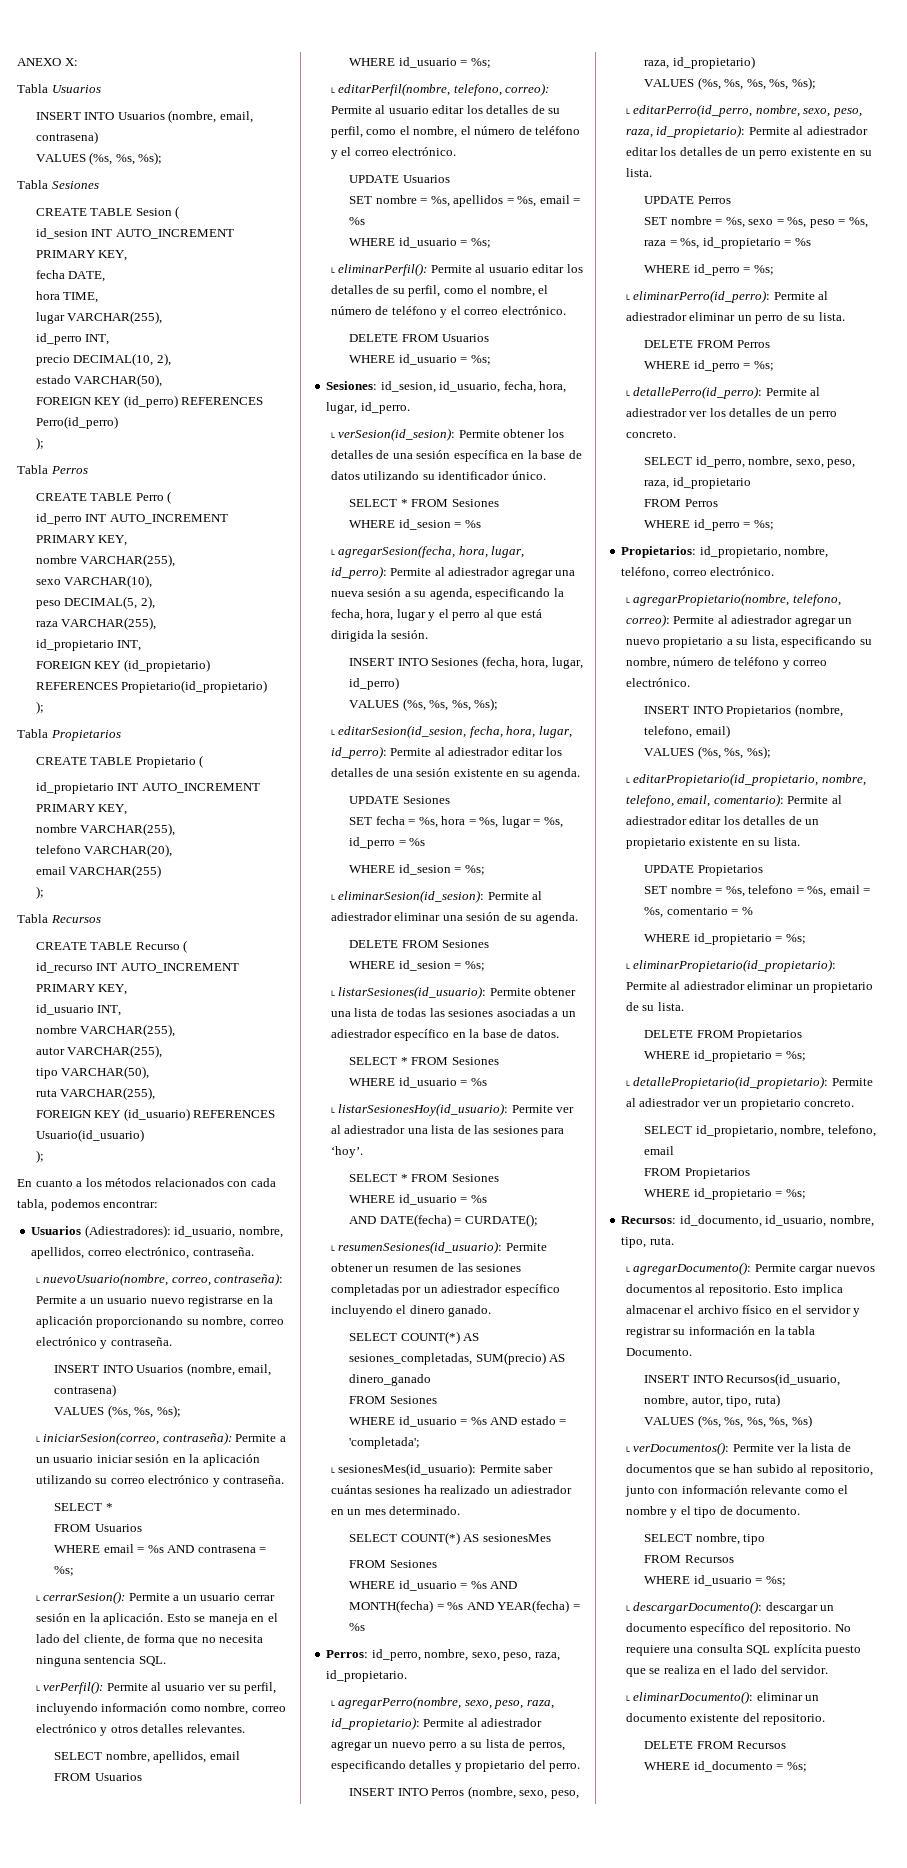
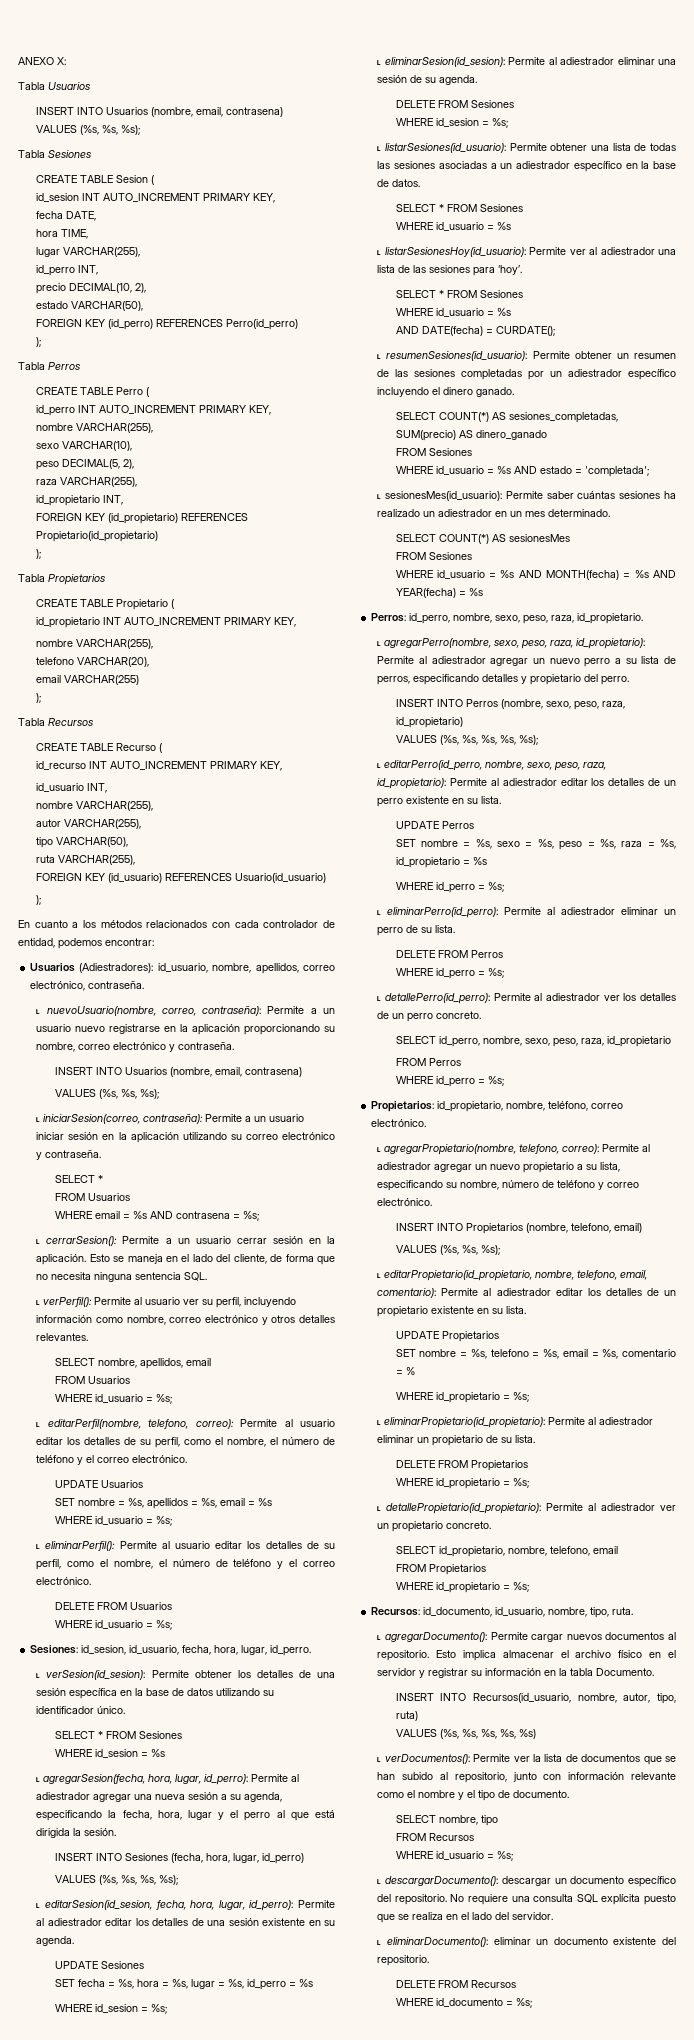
- En cuanto a los métodos relacionados con cada tabla, podemos encontrar:
+ En cuanto a los métodos relacionados con cada controlador de entidad, podemos encontrar:

